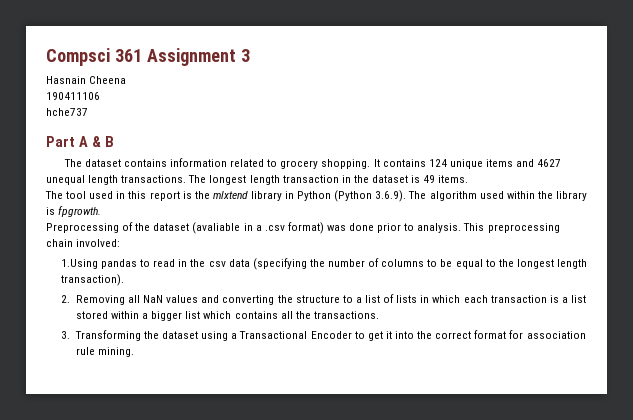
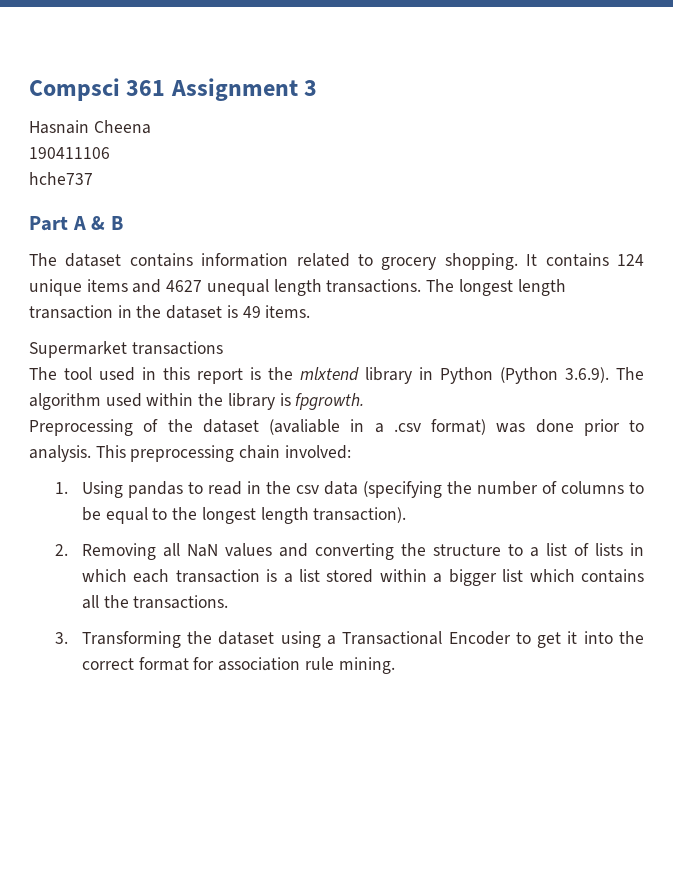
+ Supermarket transactions
- 1.Using pandas to read in the csv data (specifying the number of columns to be equal to the longest length transaction).
+ 1. Using pandas to read in the csv data (specifying the number of columns to be equal to the longest length transaction).

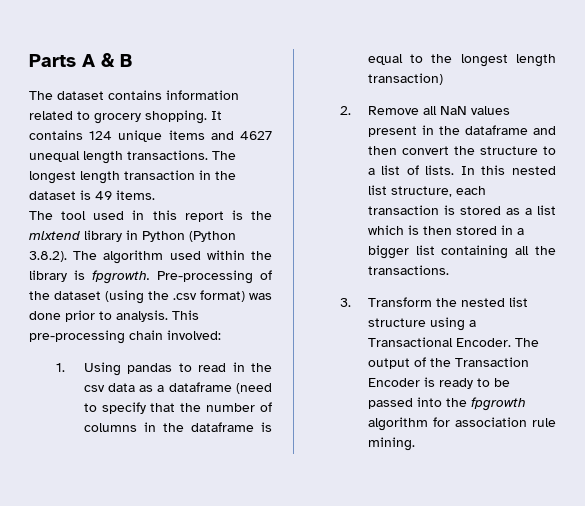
- Compsci 361 Assignment 3
- Hasnain Cheena
- 190411106
- hche737
- Part A & B
+ Parts A & B
- Supermarket transactions
- The tool used in this report is the mlxtend library in Python (Python 3.6.9). The algorithm used within the library is fpgrowth.
- Preprocessing of the dataset (avaliable in a .csv format) was done prior to analysis.
+ The tool used in this report is the mlxtend library in Python (Python 3.8.2). The algorithm used within the library is fpgrowth. Pre-processing of the dataset (using the .csv format) was done prior to analysis.
- This preprocessing chain involved:
+ This pre-processing chain involved:
- 1. Using pandas to read in the csv data (specifying the number of columns to be equal to the longest length transaction).
+ 1. Using pandas to read in the csv data as a dataframe (need to specify that the number of columns in the dataframe is equal to the longest length transaction)
- 2. Removing all NaN values and converting the structure to a list of lists in which each transaction is a list stored within a bigger list which contains all the transactions.
+ 2. Remove all NaN values present in the dataframe and then convert the structure to a list of lists. In this nested list structure, each transaction is stored as a list which is then stored in a bigger list containing all the transactions.
- 3. Transforming the dataset using a Transactional Encoder to get it into the correct format for association rule mining.
+ 3. Transform the nested list structure using a Transactional Encoder. The output of the Transaction Encoder is ready to be passed into the fpgrowth algorithm for association rule mining.

